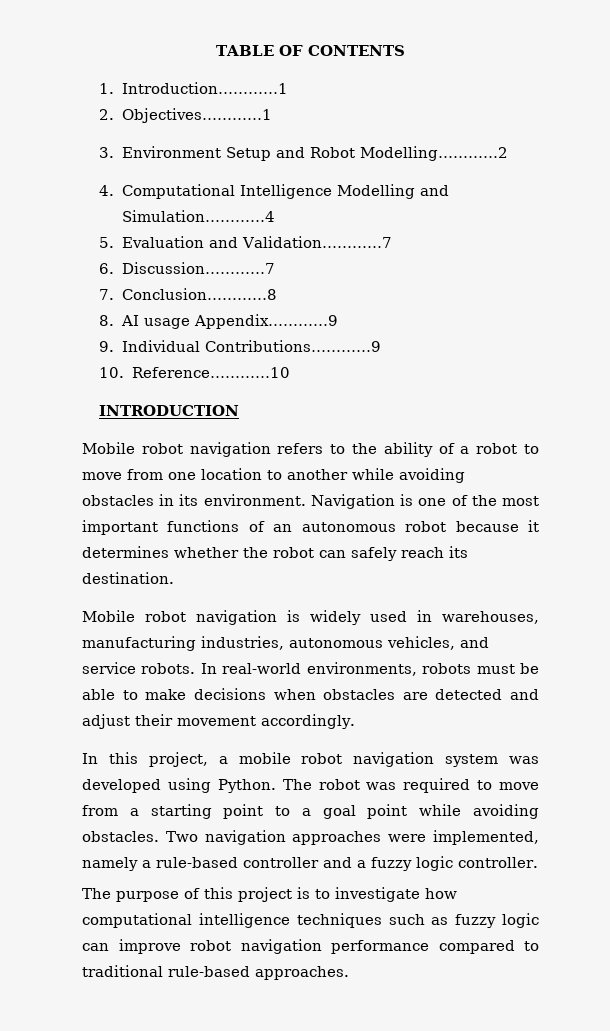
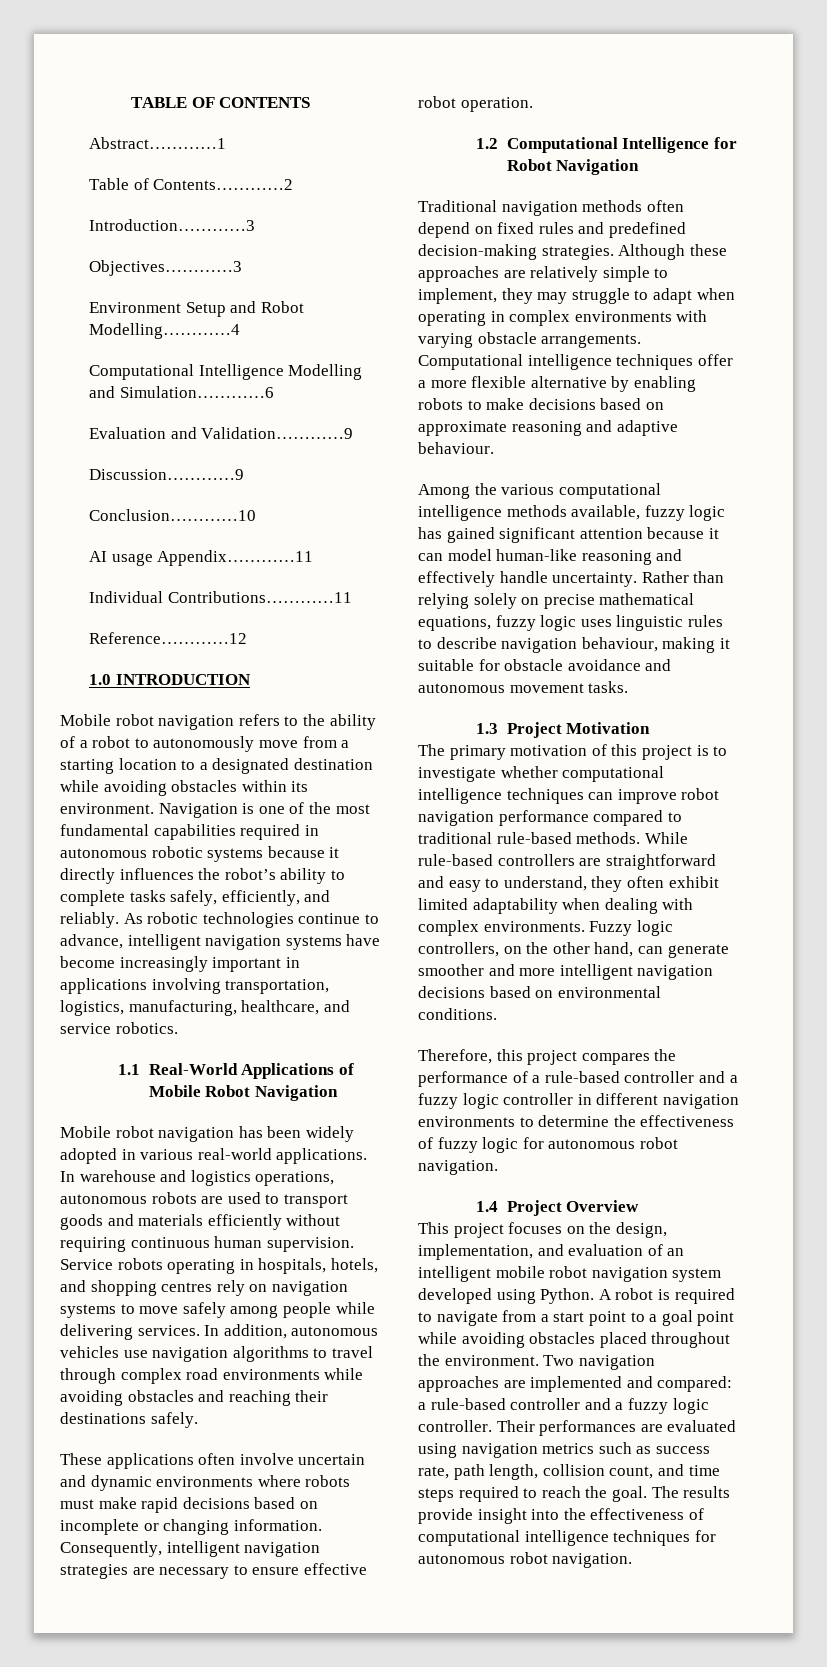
- 1. Introduction…………1
- 2. Objectives…………1
- 3. Environment Setup and Robot Modelling…………2
- 4. Computational Intelligence Modelling and Simulation…………4
- 5. Evaluation and Validation…………7
- 6. Discussion…………7
- 7. Conclusion…………8
- 8. AI usage Appendix…………9
- 9. Individual Contributions…………9
- 10. Reference…………10
- INTRODUCTION
+ Abstract…………1
+ Table of Contents…………2
+ Introduction…………3
+ Objectives…………3
+ Environment Setup and Robot Modelling…………4
+ Computational Intelligence Modelling and Simulation…………6
+ Evaluation and Validation…………9
+ Discussion…………9
+ Conclusion…………10
+ AI usage Appendix…………11
+ Individual Contributions…………11
+ Reference…………12
+ 1.0 INTRODUCTION
- Mobile robot navigation refers to the ability of a robot to move from one location to another while avoiding obstacles in its environment.
+ Mobile robot navigation refers to the ability of a robot to autonomously move from a starting location to a designated destination while avoiding obstacles within its environment.
- Navigation is one of the most important functions of an autonomous robot because it determines whether the robot can safely reach its destination.
- Mobile robot navigation is widely used in warehouses, manufacturing industries, autonomous vehicles, and service robots. In real-world environments, robots must be able to make decisions when obstacles are detected and adjust their movement accordingly.
- In this project, a mobile robot navigation system was developed using Python. The robot was required to move from a starting point to a goal point while avoiding obstacles. Two navigation approaches were implemented, namely a rule-based controller and a fuzzy logic controller.
- The purpose of this project is to investigate how computational intelligence techniques such as fuzzy logic can improve robot navigation performance compared to traditional rule-based approaches.
+ Navigation is one of the most fundamental capabilities required in autonomous robotic systems because it directly influences the robot’s ability to complete tasks safely, efficiently, and reliably. As robotic technologies continue to advance, intelligent navigation systems have become increasingly important in applications involving transportation, logistics, manufacturing, healthcare, and service robotics.
+ 1.1 Real-World Applications of Mobile Robot Navigation
+ Mobile robot navigation has been widely adopted in various real-world applications. In warehouse and logistics operations, autonomous robots are used to transport goods and materials efficiently without requiring continuous human supervision. Service robots operating in hospitals, hotels, and shopping centres rely on navigation systems to move safely among people while delivering services. In addition, autonomous vehicles use navigation algorithms to travel through complex road environments while avoiding obstacles and reaching their destinations safely.
+ These applications often involve uncertain and dynamic environments where robots must make rapid decisions based on incomplete or changing information. Consequently, intelligent navigation strategies are necessary to ensure effective robot operation.
+ 1.2 Computational Intelligence for Robot Navigation
+ Traditional navigation methods often depend on fixed rules and predefined decision-making strategies. Although these approaches are relatively simple to implement, they may struggle to adapt when operating in complex environments with varying obstacle arrangements. Computational intelligence techniques offer a more flexible alternative by enabling robots to make decisions based on approximate reasoning and adaptive behaviour.
+ Among the various computational intelligence methods available, fuzzy logic has gained significant attention because it can model human-like reasoning and effectively handle uncertainty. Rather than relying solely on precise mathematical equations, fuzzy logic uses linguistic rules to describe navigation behaviour, making it suitable for obstacle avoidance and autonomous movement tasks.
+ 1.3 Project Motivation
+ The primary motivation of this project is to investigate whether computational intelligence techniques can improve robot navigation performance compared to traditional rule-based methods. While rule-based controllers are straightforward and easy to understand, they often exhibit limited adaptability when dealing with complex environments. Fuzzy logic controllers, on the other hand, can generate smoother and more intelligent navigation decisions based on environmental conditions.
+ Therefore, this project compares the performance of a rule-based controller and a fuzzy logic controller in different navigation environments to determine the effectiveness of fuzzy logic for autonomous robot navigation.
+ 1.4 Project Overview
+ This project focuses on the design, implementation, and evaluation of an intelligent mobile robot navigation system developed using Python. A robot is required to navigate from a start point to a goal point while avoiding obstacles placed throughout the environment. Two navigation approaches are implemented and compared: a rule-based controller and a fuzzy logic controller. Their performances are evaluated using navigation metrics such as success rate, path length, collision count, and time steps required to reach the goal. The results provide insight into the effectiveness of computational intelligence techniques for autonomous robot navigation.

